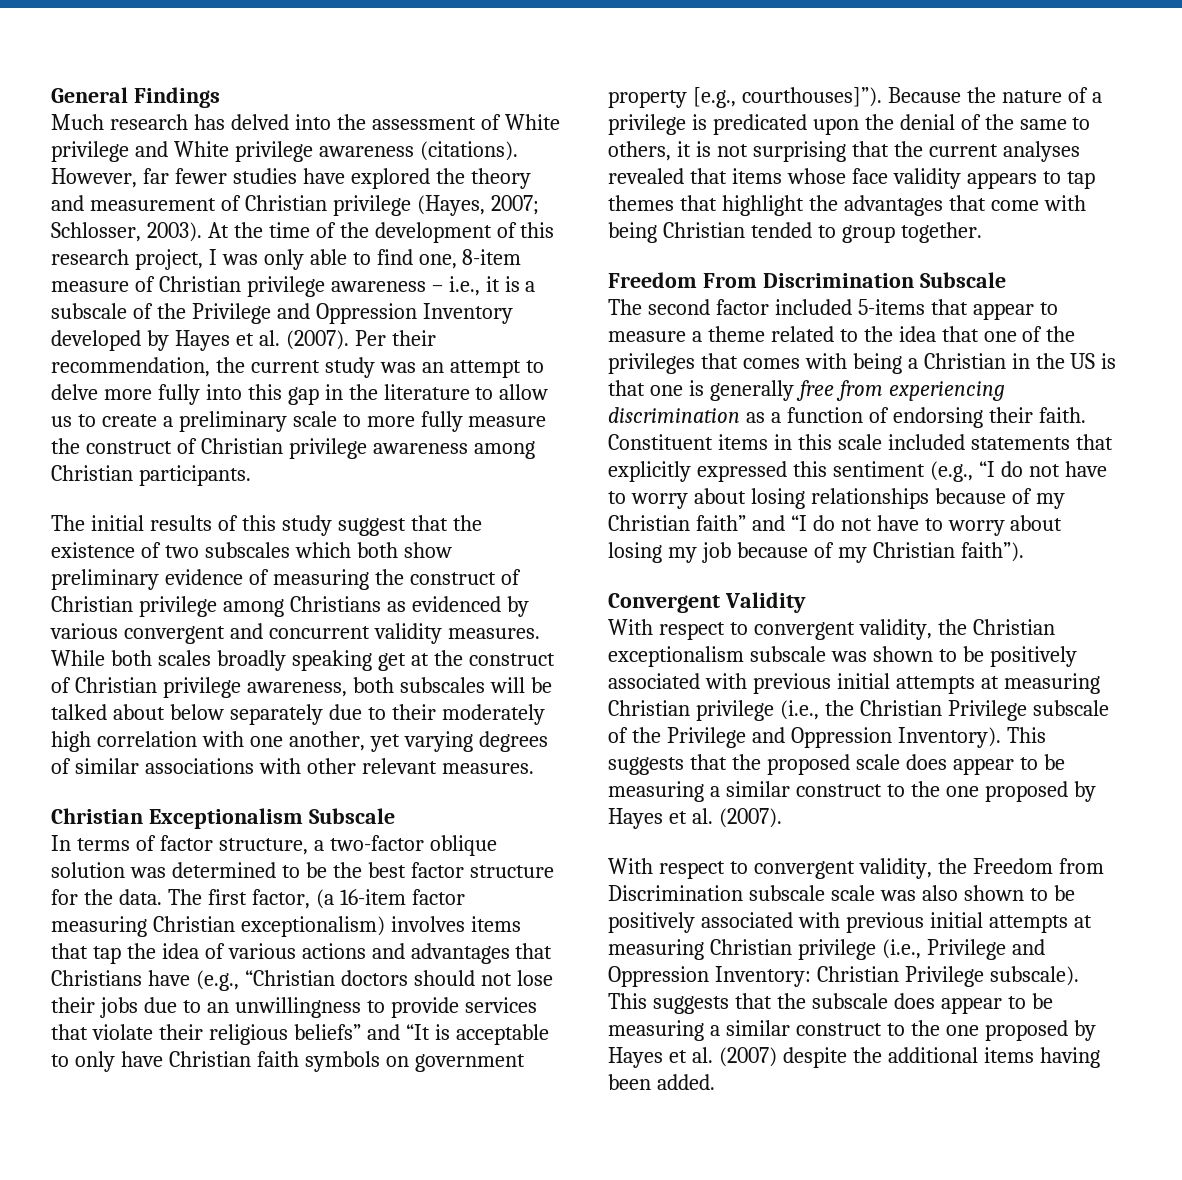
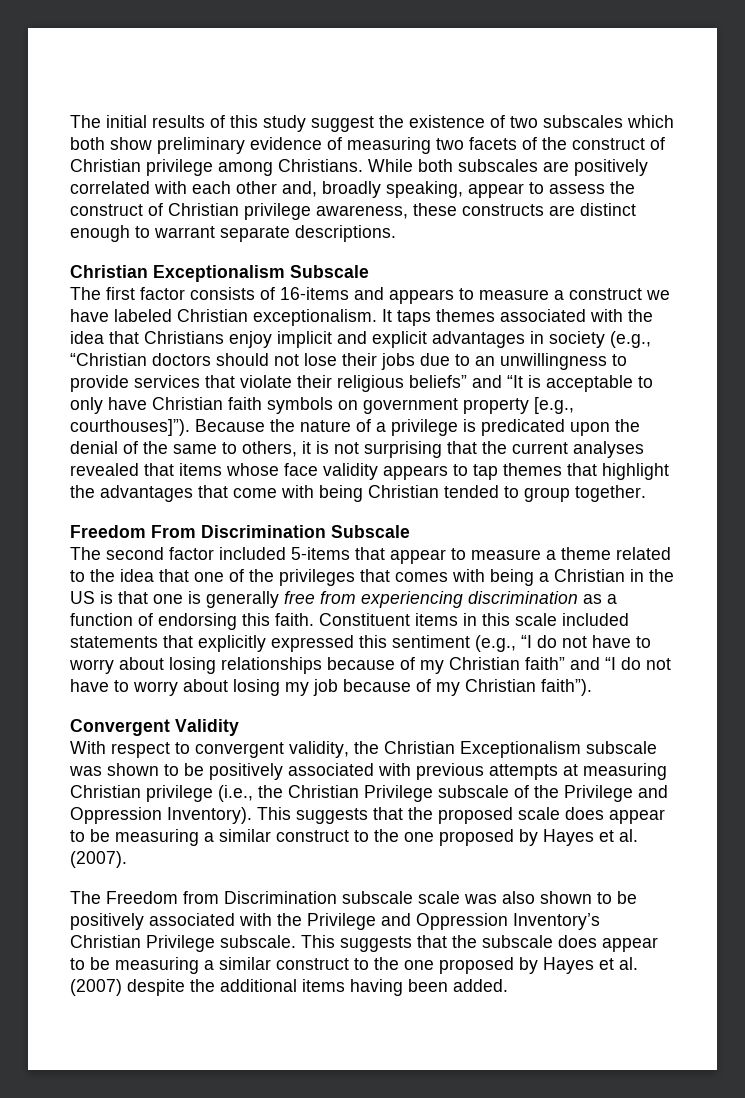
- General Findings
- Much research has delved into the assessment of White privilege and White privilege awareness (citations). However, far fewer studies have explored the theory and measurement of Christian privilege (Hayes, 2007; Schlosser, 2003). At the time of the development of this research project, I was only able to find one, 8-item measure of Christian privilege awareness – i.e., it is a subscale of the Privilege and Oppression Inventory developed by Hayes et al. (2007). Per their recommendation, the current study was an attempt to delve more fully into this gap in the literature to allow us to create a preliminary scale to more fully measure the construct of Christian privilege awareness among Christian participants.
- The initial results of this study suggest that the existence of two subscales which both show preliminary evidence of measuring the construct of Christian privilege among Christians as evidenced by various convergent and concurrent validity measures. While both scales broadly speaking get at the construct of Christian privilege awareness, both subscales will be talked about below separately due to their moderately high correlation with one another, yet varying degrees of similar associations with other relevant measures.
+ The initial results of this study suggest the existence of two subscales which both show preliminary evidence of measuring two facets of the construct of Christian privilege among Christians. While both subscales are positively correlated with each other and, broadly speaking, appear to assess the construct of Christian privilege awareness, these constructs are distinct enough to warrant separate descriptions.
  Christian Exceptionalism Subscale
- In terms of factor structure, a two-factor oblique solution was determined to be the best factor structure for the data. The first factor, (a 16-item factor measuring Christian exceptionalism) involves items that tap the idea of various actions and advantages that Christians have (e.g., “Christian doctors should not lose their jobs due to an unwillingness to provide services that violate their religious beliefs” and “It is acceptable to only have Christian faith symbols on government property [e.g., courthouses]”).
+ The first factor consists of 16-items and appears to measure a construct we have labeled Christian exceptionalism. It taps themes associated with the idea that Christians enjoy implicit and explicit advantages in society (e.g., “Christian doctors should not lose their jobs due to an unwillingness to provide services that violate their religious beliefs” and “It is acceptable to only have Christian faith symbols on government property [e.g., courthouses]”).
- The second factor included 5-items that appear to measure a theme related to the idea that one of the privileges that comes with being a Christian in the US is that one is generally free from experiencing discrimination as a function of endorsing their faith.
+ The second factor included 5-items that appear to measure a theme related to the idea that one of the privileges that comes with being a Christian in the US is that one is generally free from experiencing discrimination as a function of endorsing this faith.
- With respect to convergent validity, the Christian exceptionalism subscale was shown to be positively associated with previous initial attempts at measuring Christian privilege (i.e., the Christian Privilege subscale of the Privilege and Oppression Inventory).
+ With respect to convergent validity, the Christian Exceptionalism subscale was shown to be positively associated with previous attempts at measuring Christian privilege (i.e., the Christian Privilege subscale of the Privilege and Oppression Inventory).
- With respect to convergent validity, the Freedom from Discrimination subscale scale was also shown to be positively associated with previous initial attempts at measuring Christian privilege (i.e., Privilege and Oppression Inventory: Christian Privilege subscale).
+ The Freedom from Discrimination subscale scale was also shown to be positively associated with the Privilege and Oppression Inventory’s Christian Privilege subscale.

